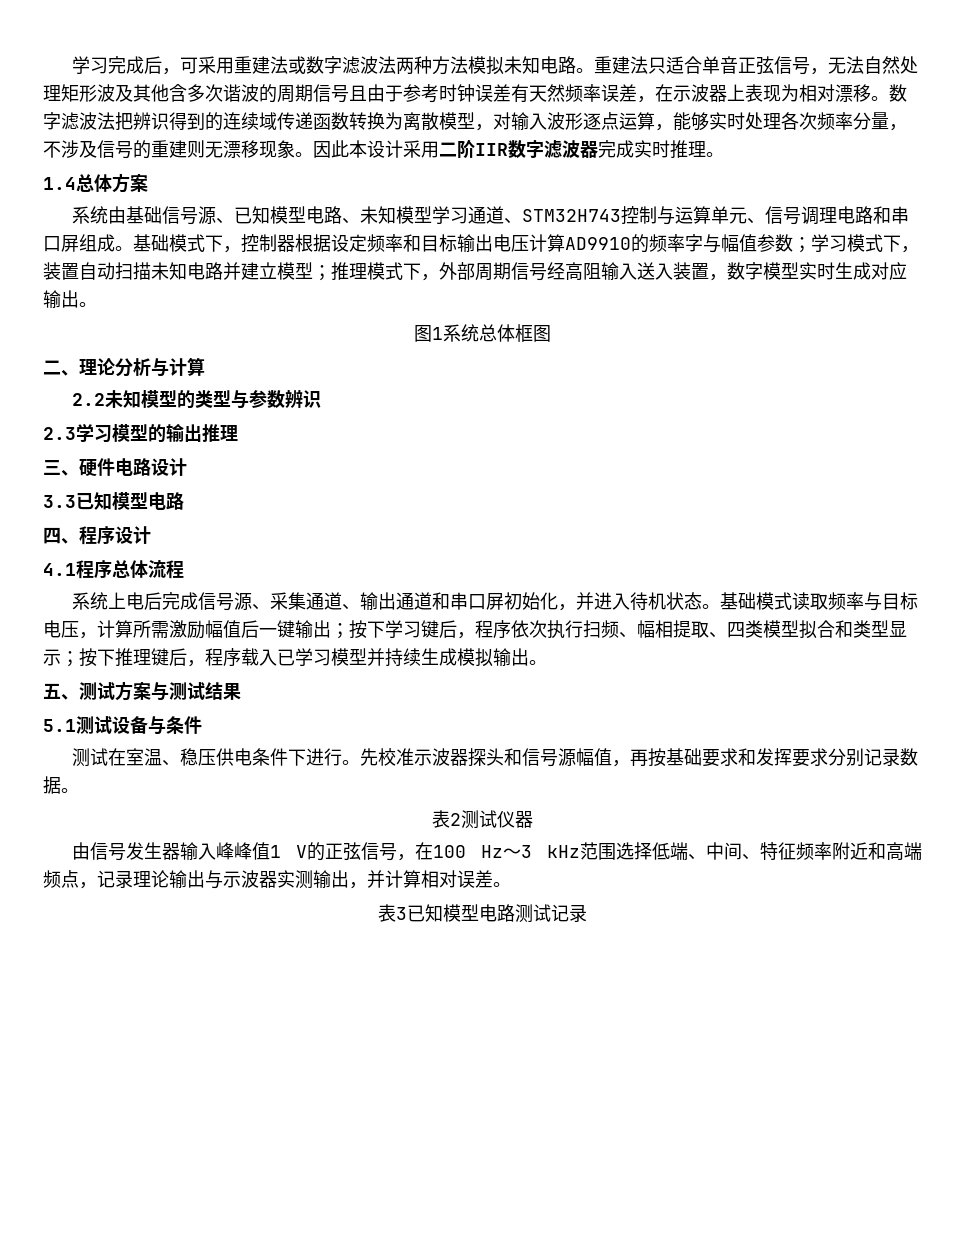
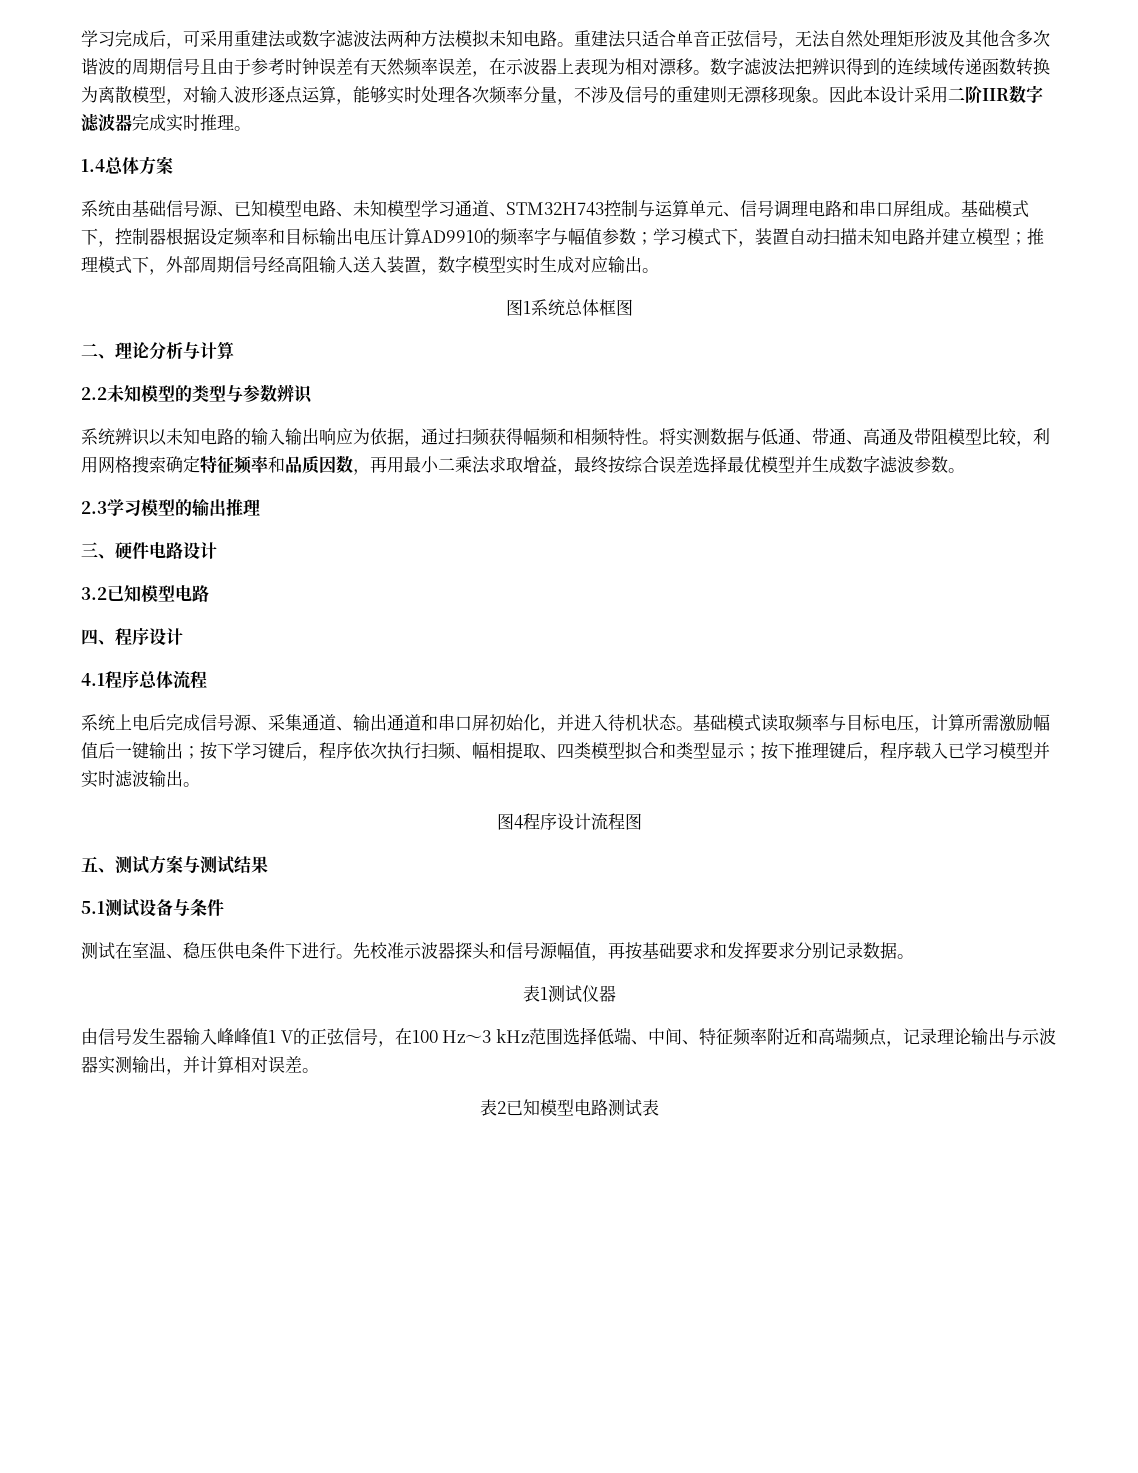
+ 系统辨识以未知电路的输入输出响应为依据，通过扫频获得幅频和相频特性。将实测数据与低通、带通、高通及带阻模型比较，利用网格搜索确定特征频率和品质因数，再用最小二乘法求取增益，最终按综合误差选择最优模型并生成数字滤波参数。
- 3.3已知模型电路
+ 3.2已知模型电路
- 基础模式读取频率与目标电压，计算所需激励幅值后一键输出；按下学习键后，程序依次执行扫频、幅相提取、四类模型拟合和类型显示；按下推理键后，程序载入已学习模型并持续生成模拟输出。
+ 基础模式读取频率与目标电压，计算所需激励幅值后一键输出；按下学习键后，程序依次执行扫频、幅相提取、四类模型拟合和类型显示；按下推理键后，程序载入已学习模型并实时滤波输出。
+ 图4程序设计流程图
- 表2测试仪器
+ 表1测试仪器
- 表3已知模型电路测试记录
+ 表2已知模型电路测试表

